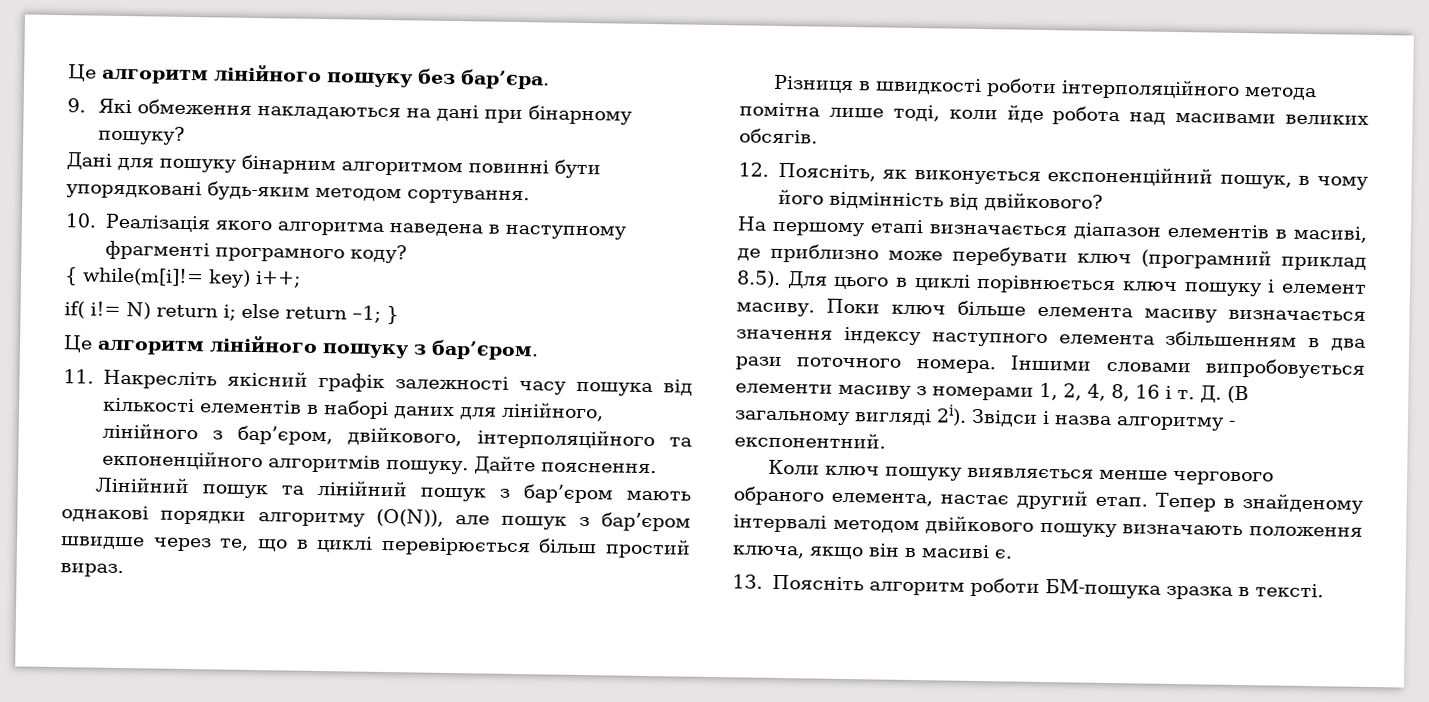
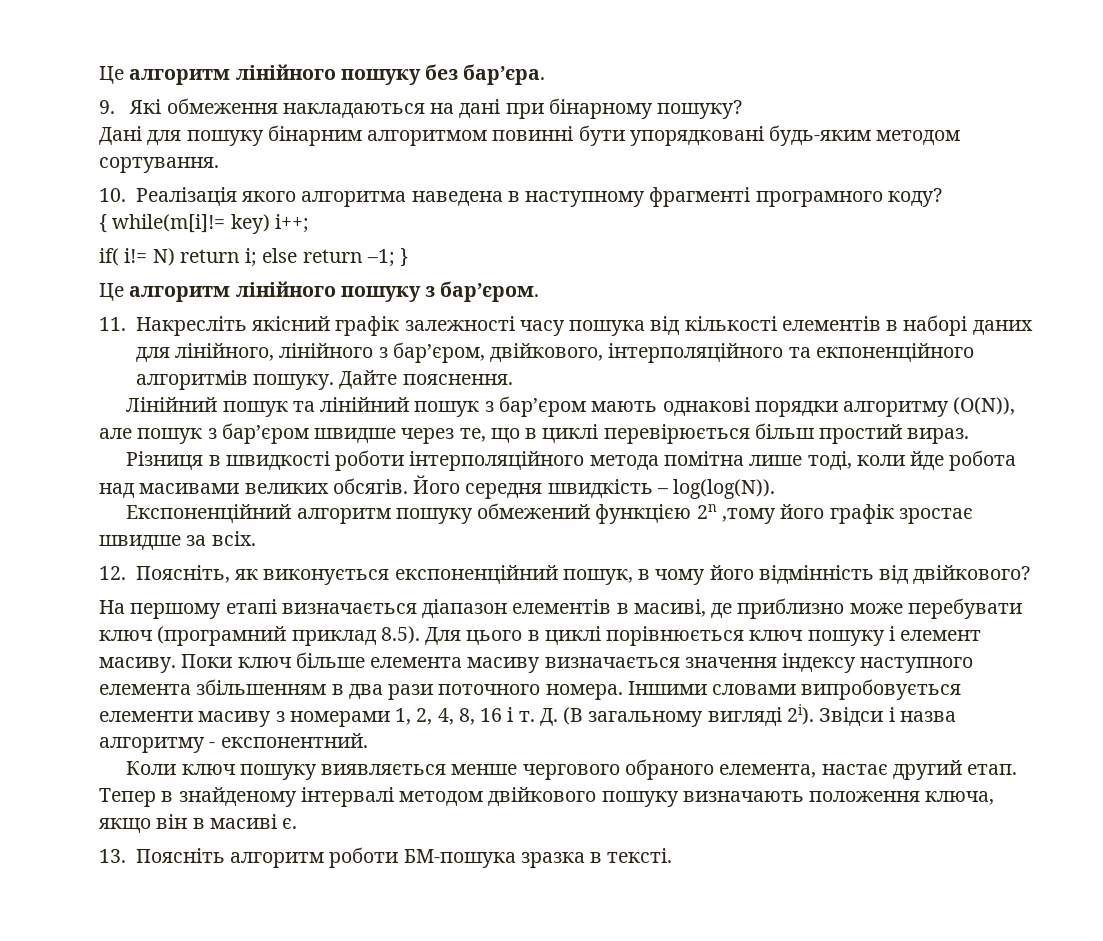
+ Його середня швидкість – log(log(N)).
+ Експоненційний алгоритм пошуку обмежений функцією 2n ,тому його графік зростає швидше за всіх.

